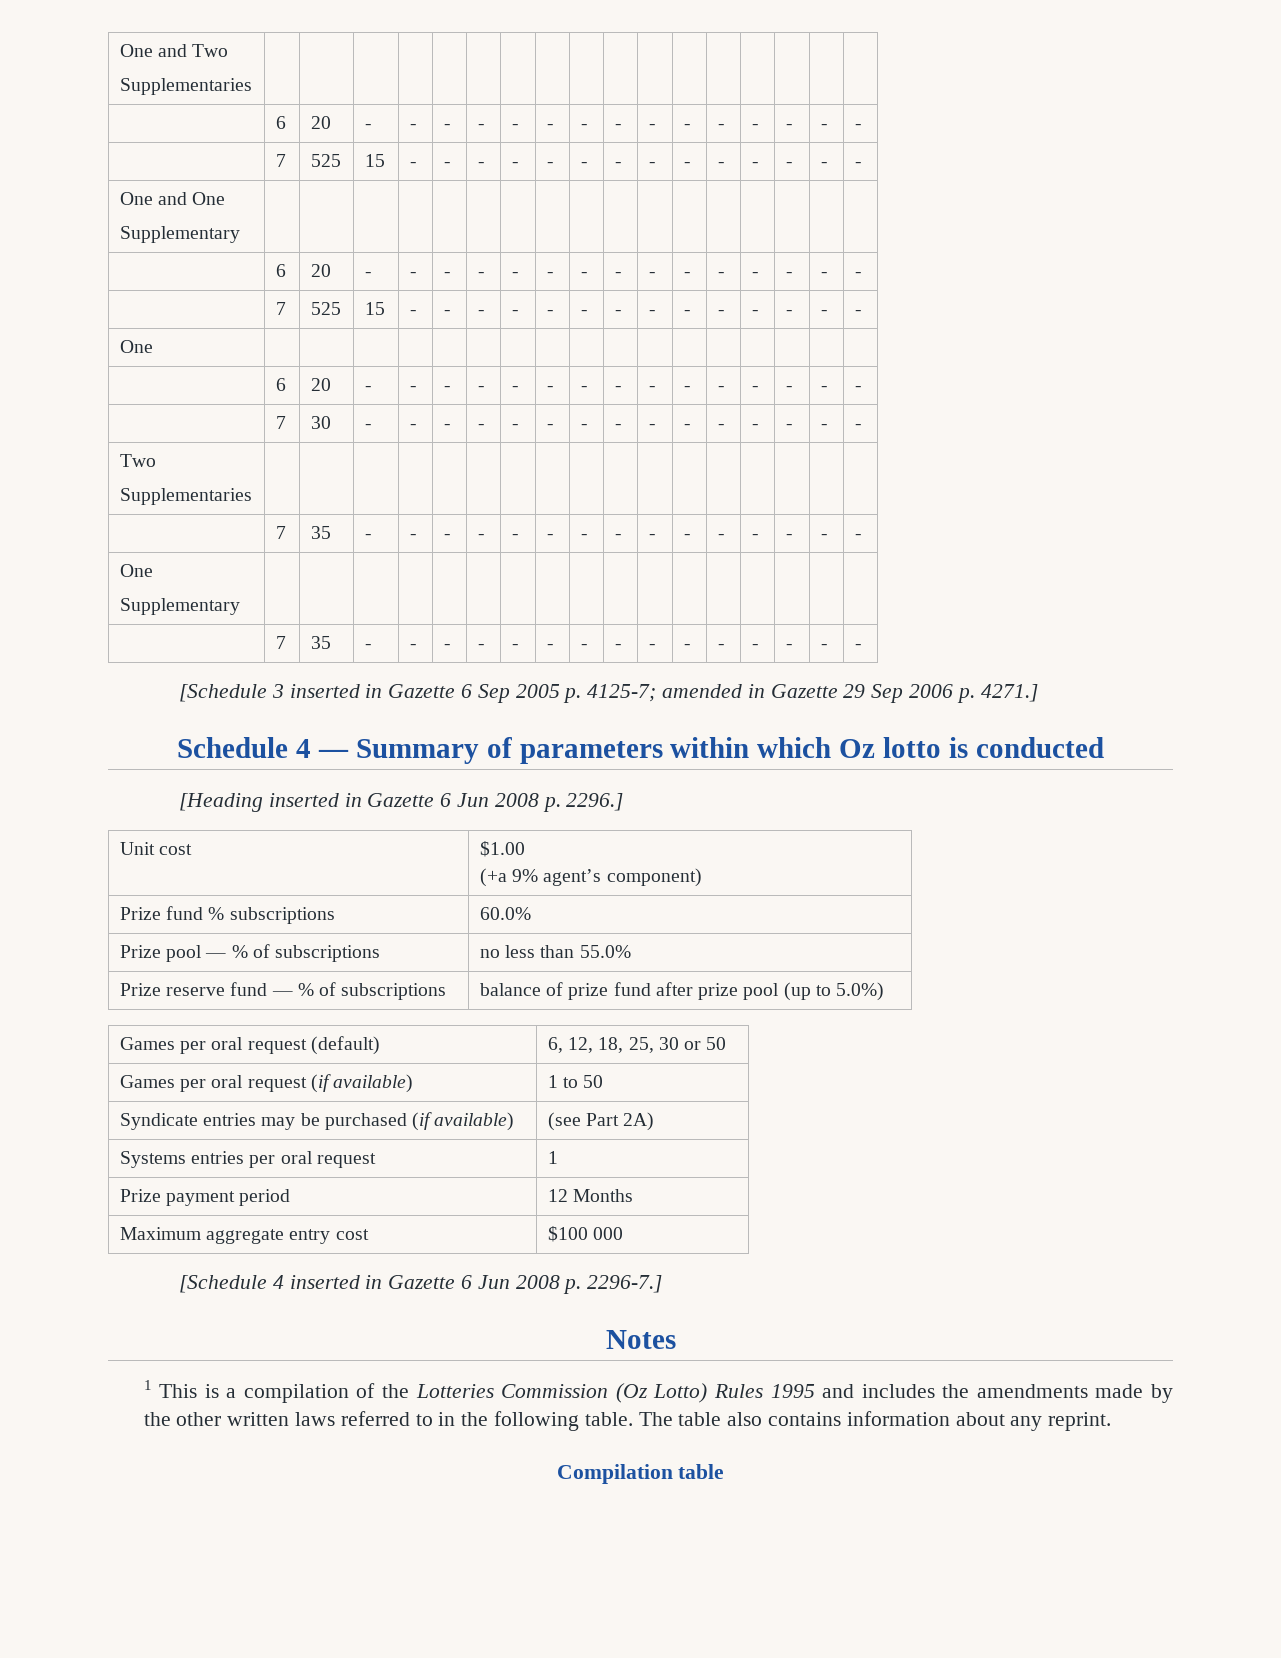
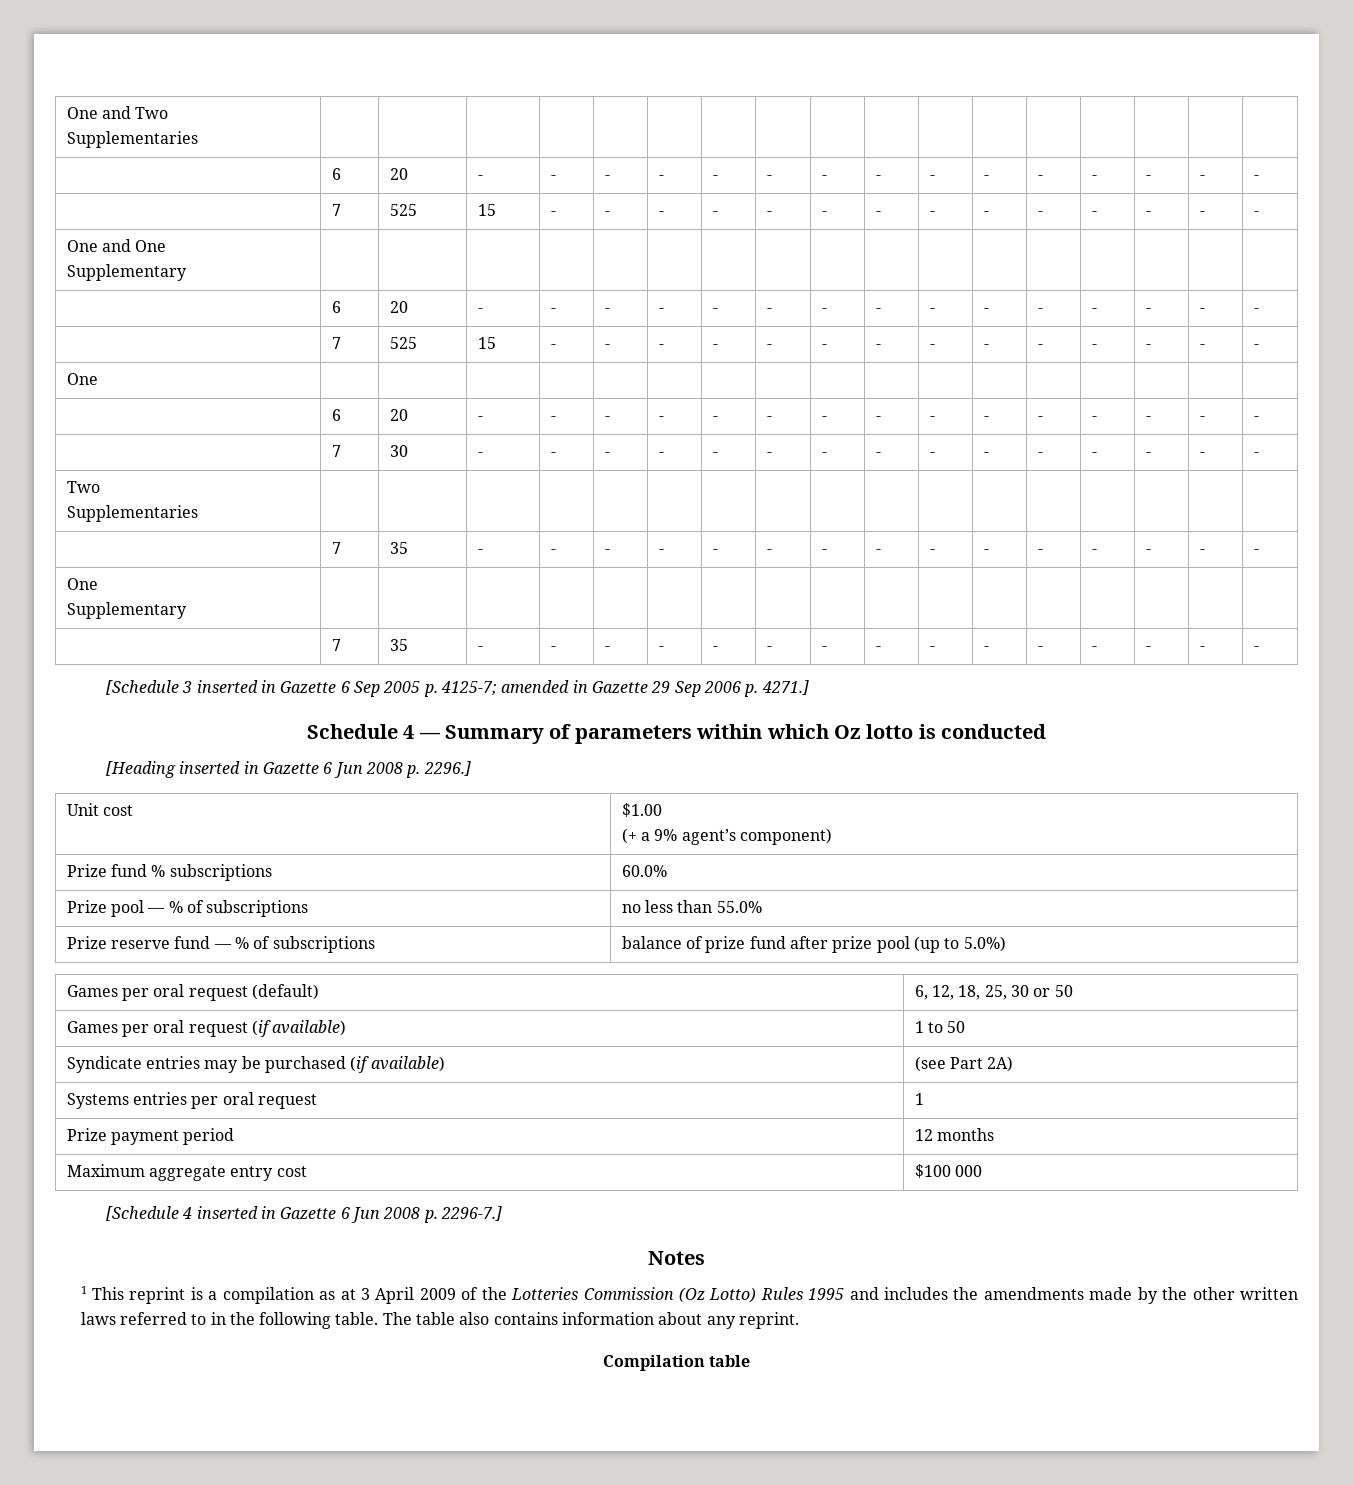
  Unit cost | $1.00
- (+a 9% agent’s component)
+ (+ a 9% agent’s component)
- Prize payment period | 12 Months
+ Prize payment period | 12 months
- 1 This is a compilation of the Lotteries Commission (Oz Lotto) Rules 1995 and includes the amendments made by the other written laws referred to in the following table.
+ 1 This reprint is a compilation as at 3 April 2009 of the Lotteries Commission (Oz Lotto) Rules 1995 and includes the amendments made by the other written laws referred to in the following table.

